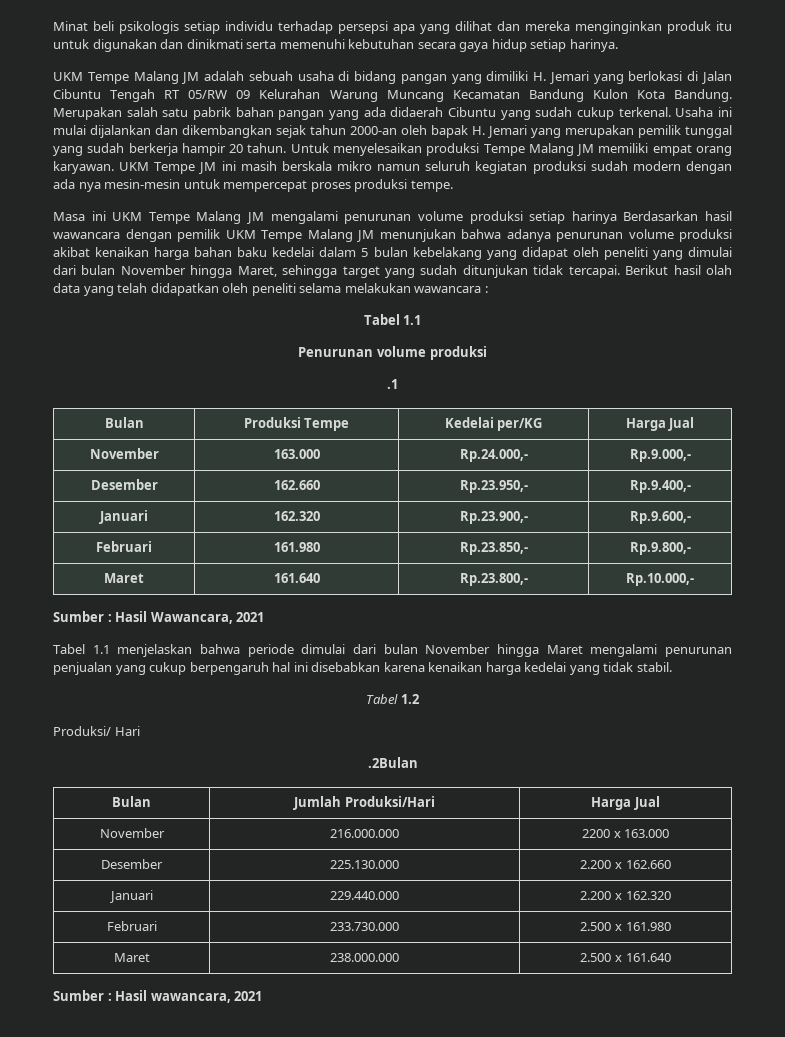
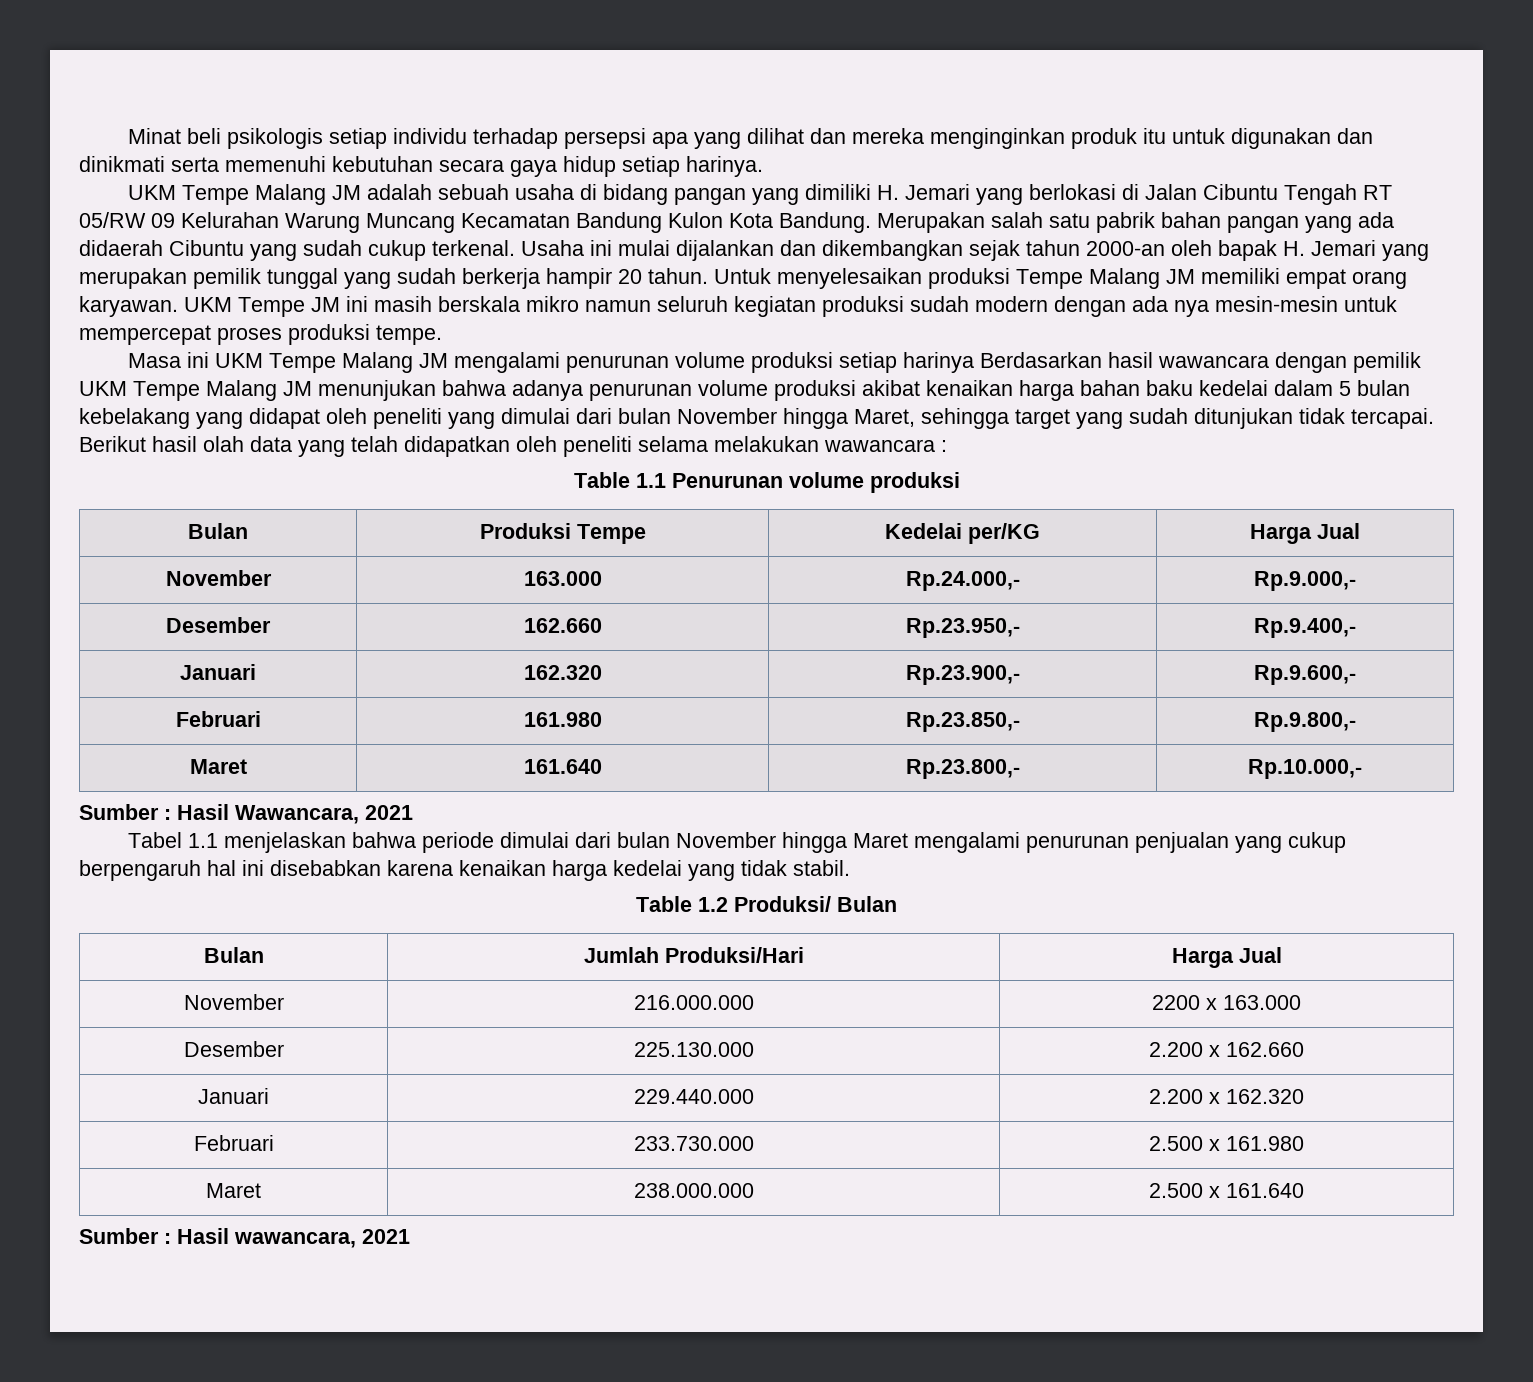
  Berikut hasil olah data yang telah didapatkan oleh peneliti selama melakukan wawancara :
- Tabel 1.1
- Penurunan volume produksi
+ Table 1.1 Penurunan volume produksi
- .1
- Tabel 1.2
- Produksi/ Hari
- .2Bulan
+ Table 1.2 Produksi/ Bulan

